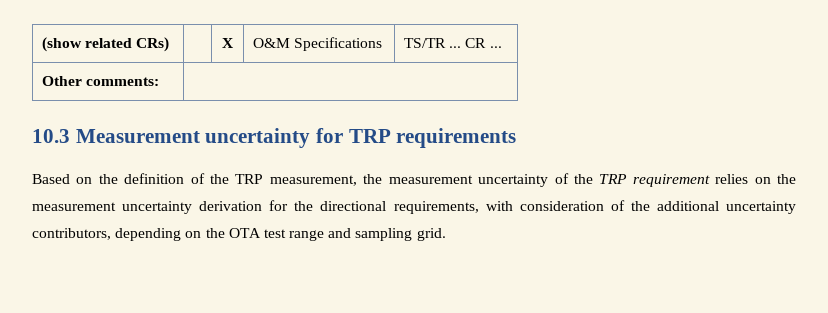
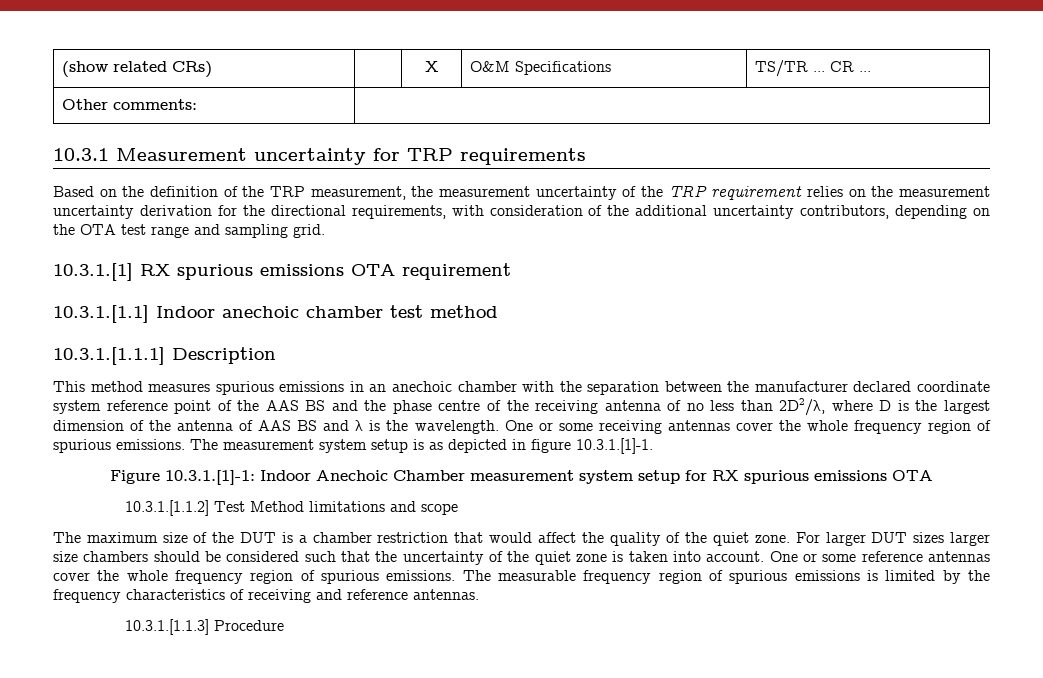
- 10.3 Measurement uncertainty for TRP requirements
+ 10.3.1 Measurement uncertainty for TRP requirements
+ 10.3.1.[1] RX spurious emissions OTA requirement
+ 10.3.1.[1.1] Indoor anechoic chamber test method
+ 10.3.1.[1.1.1] Description
+ This method measures spurious emissions in an anechoic chamber with the separation between the manufacturer declared coordinate system reference point of the AAS BS and the phase centre of the receiving antenna of no less than 2D2/λ, where D is the largest dimension of the antenna of AAS BS and λ is the wavelength. One or some receiving antennas cover the whole frequency region of spurious emissions. The measurement system setup is as depicted in figure 10.3.1.[1]-1.
+ Figure 10.3.1.[1]-1: Indoor Anechoic Chamber measurement system setup for RX spurious emissions OTA
+ 10.3.1.[1.1.2] Test Method limitations and scope
+ The maximum size of the DUT is a chamber restriction that would affect the quality of the quiet zone. For larger DUT sizes larger size chambers should be considered such that the uncertainty of the quiet zone is taken into account. One or some reference antennas cover the whole frequency region of spurious emissions. The measurable frequency region of spurious emissions is limited by the frequency characteristics of receiving and reference antennas.
+ 10.3.1.[1.1.3] Procedure

